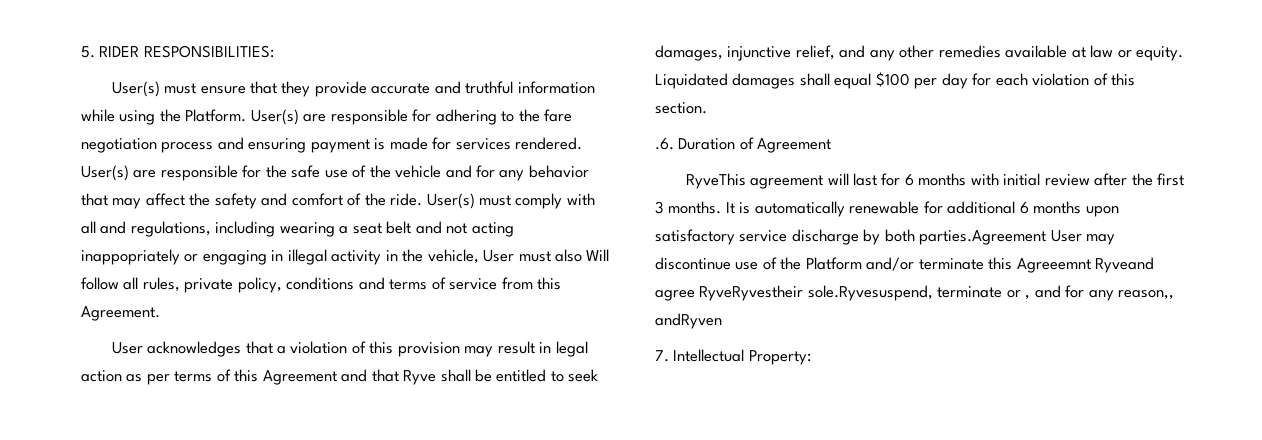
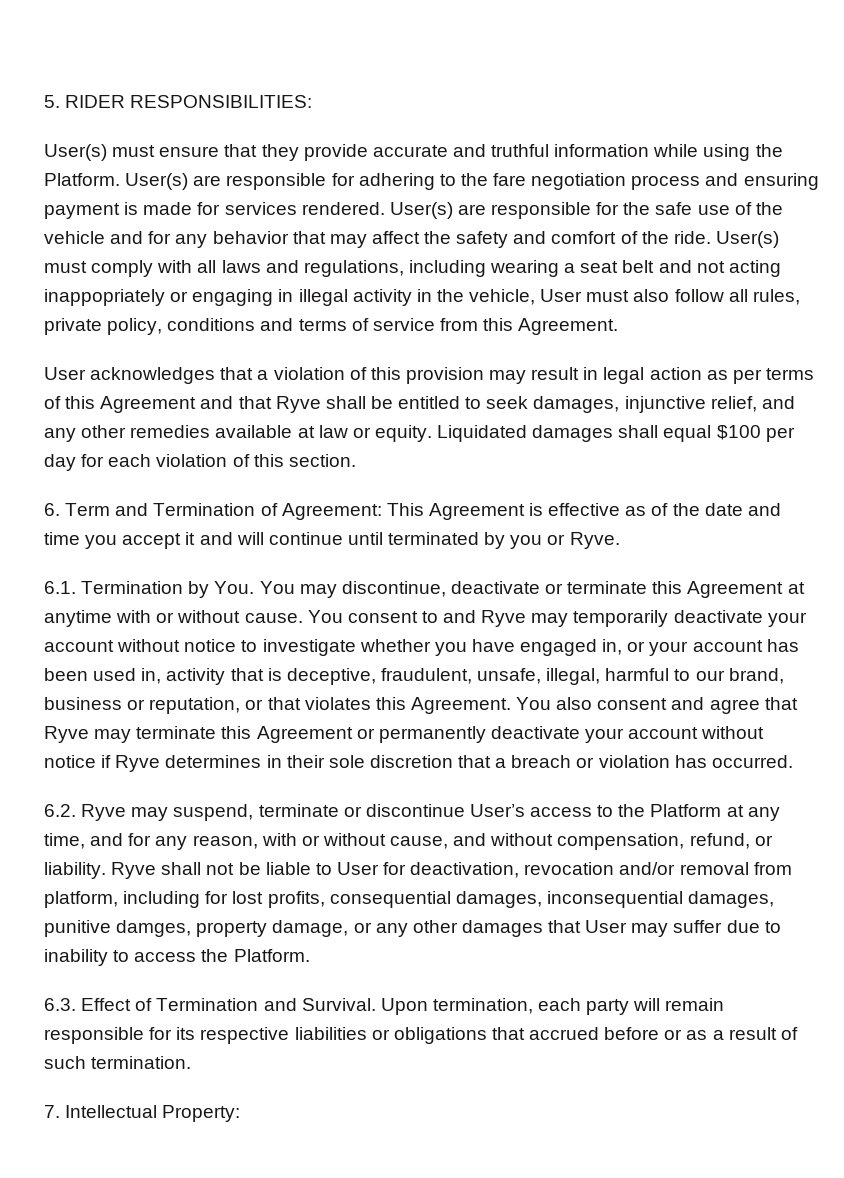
- User(s) must comply with all and regulations, including wearing a seat belt and not acting inappopriately or engaging in illegal activity in the vehicle, User must also Will follow all rules, private policy, conditions and terms of service from this Agreement.
+ User(s) must comply with all laws and regulations, including wearing a seat belt and not acting inappopriately or engaging in illegal activity in the vehicle, User must also follow all rules, private policy, conditions and terms of service from this Agreement.
- .6. Duration of Agreement
- RyveThis agreement will last for 6 months with initial review after the first 3 months. It is automatically renewable for additional 6 months upon satisfactory service discharge by both parties.Agreement User may discontinue use of the Platform and/or terminate this Agreeemnt Ryveand agree RyveRyvestheir sole.Ryvesuspend, terminate or , and for any reason,, andRyven
+ 6. Term and Termination of Agreement: This Agreement is effective as of the date and time you accept it and will continue until terminated by you or Ryve.
+ 6.1. Termination by You. You may discontinue, deactivate or terminate this Agreement at anytime with or without cause. You consent to and Ryve may temporarily deactivate your account without notice to investigate whether you have engaged in, or your account has been used in, activity that is deceptive, fraudulent, unsafe, illegal, harmful to our brand, business or reputation, or that violates this Agreement. You also consent and agree that Ryve may terminate this Agreement or permanently deactivate your account without notice if Ryve determines in their sole discretion that a breach or violation has occurred.
+ 6.2. Ryve may suspend, terminate or discontinue User’s access to the Platform at any time, and for any reason, with or without cause, and without compensation, refund, or liability. Ryve shall not be liable to User for deactivation, revocation and/or removal from platform, including for lost profits, consequential damages, inconsequential damages, punitive damges, property damage, or any other damages that User may suffer due to inability to access the Platform.
+ 6.3. Effect of Termination and Survival. Upon termination, each party will remain responsible for its respective liabilities or obligations that accrued before or as a result of such termination.

